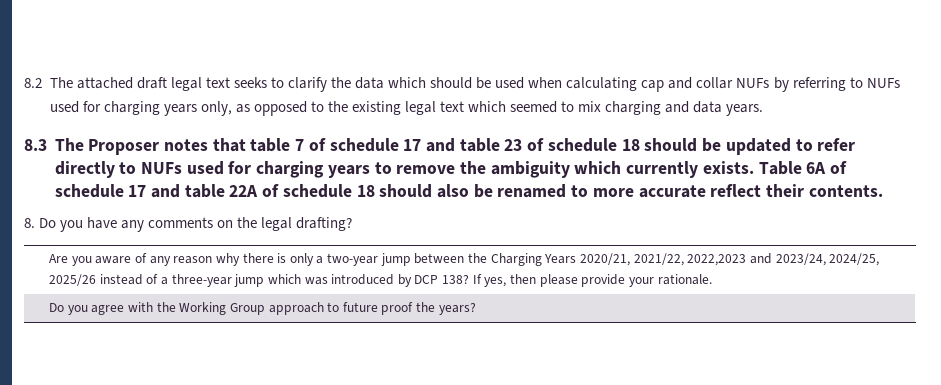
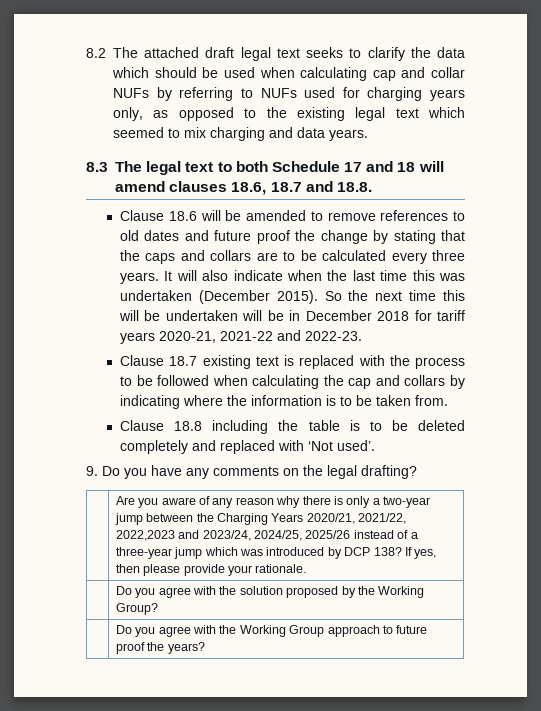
- 8.3 The Proposer notes that table 7 of schedule 17 and table 23 of schedule 18 should be updated to refer directly to NUFs used for charging years to remove the ambiguity which currently exists. Table 6A of schedule 17 and table 22A of schedule 18 should also be renamed to more accurate reflect their contents.
- 8. Do you have any comments on the legal drafting?
+ 8.3 The legal text to both Schedule 17 and 18 will amend clauses 18.6, 18.7 and 18.8.
+ Clause 18.6 will be amended to remove references to old dates and future proof the change by stating that the caps and collars are to be calculated every three years. It will also indicate when the last time this was undertaken (December 2015). So the next time this will be undertaken will be in December 2018 for tariff years 2020-21, 2021-22 and 2022-23.
+ Clause 18.7 existing text is replaced with the process to be followed when calculating the cap and collars by indicating where the information is to be taken from.
+ Clause 18.8 including the table is to be deleted completely and replaced with ‘Not used’.
+ 9. Do you have any comments on the legal drafting?
+ | Do you agree with the solution proposed by the Working Group?

